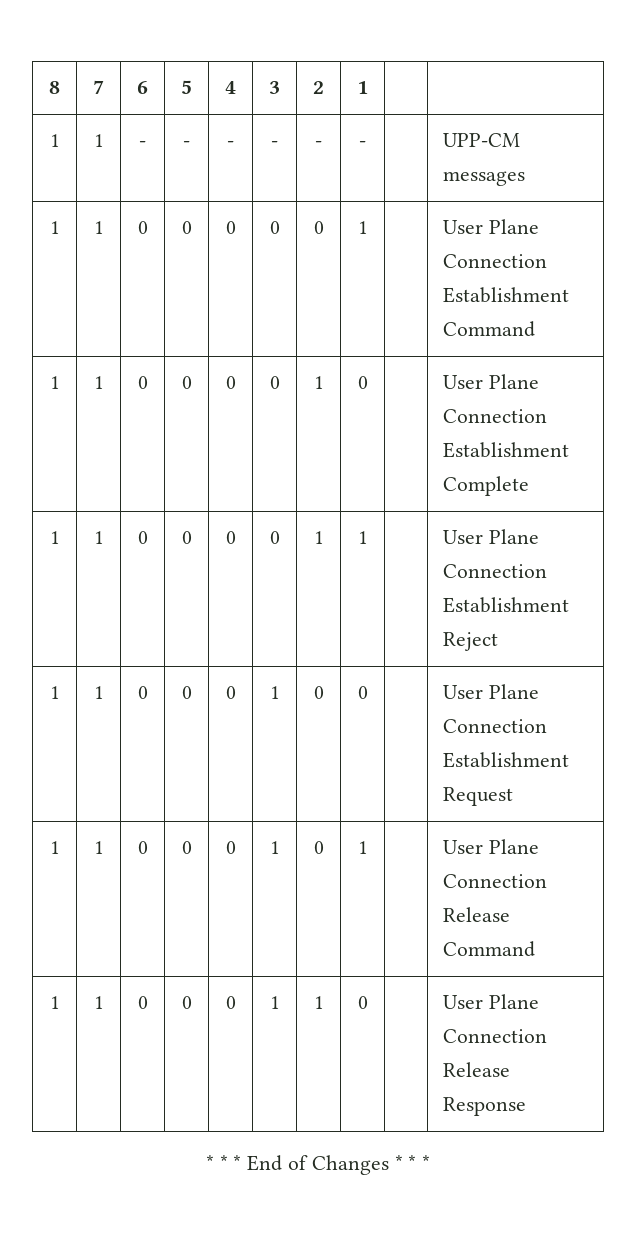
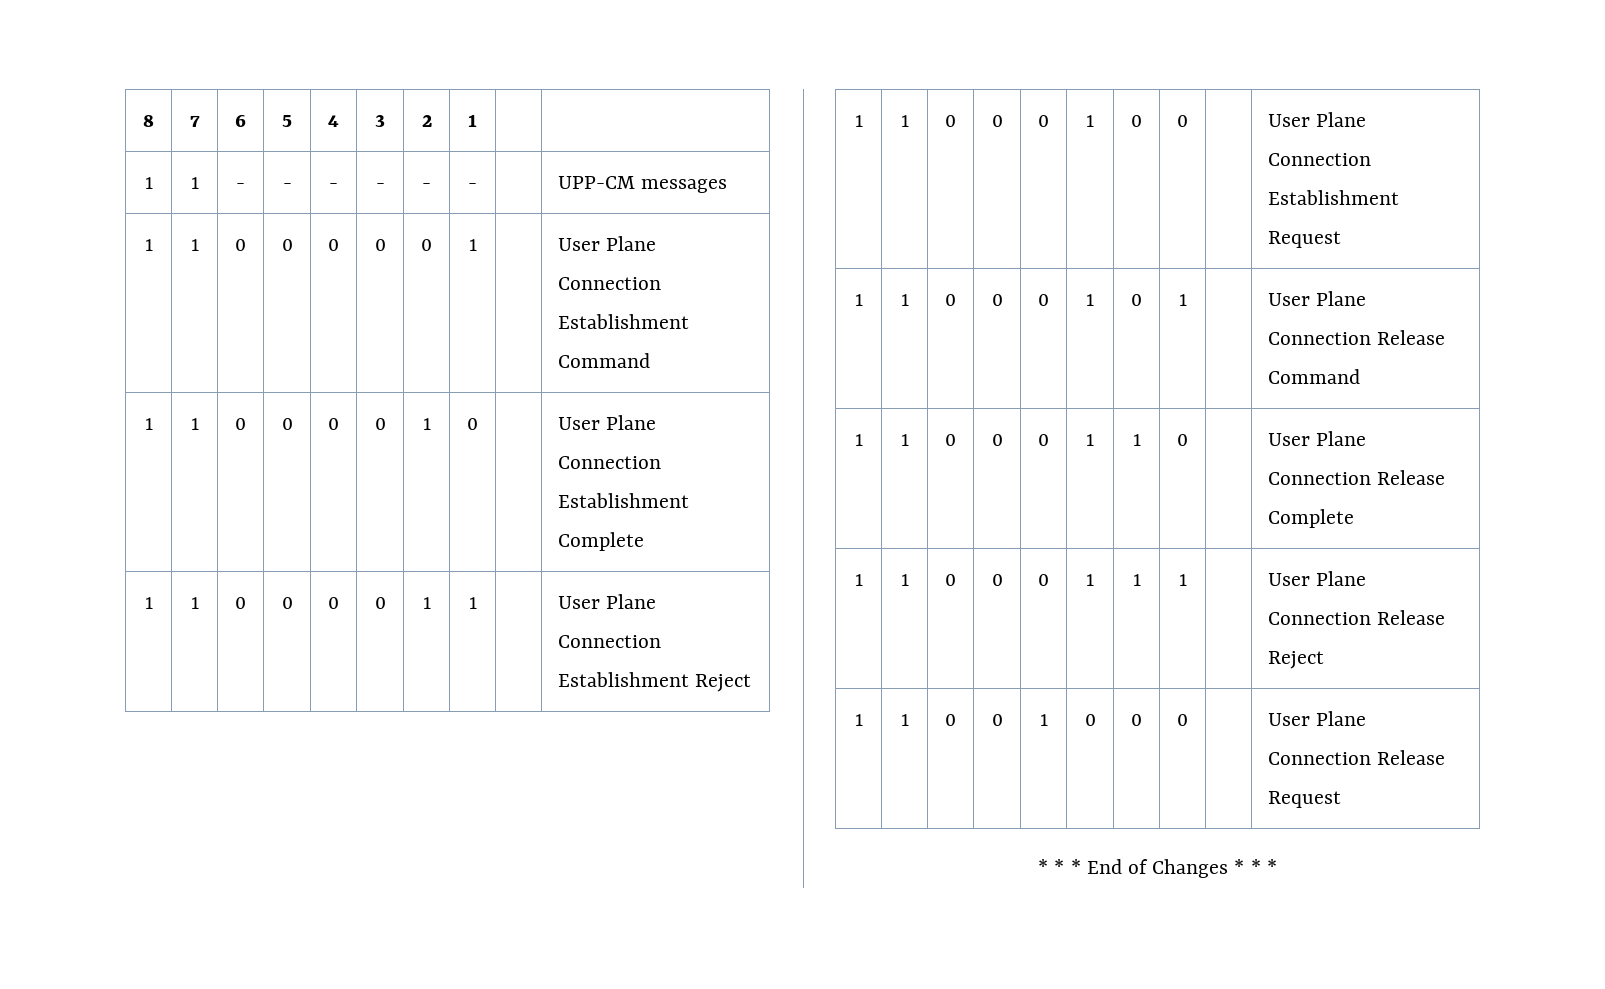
- 1 | 1 | 0 | 0 | 0 | 1 | 1 | 0 | | User Plane Connection Release Response
+ 1 | 1 | 0 | 0 | 0 | 1 | 1 | 0 | | User Plane Connection Release Complete
+ 1 | 1 | 0 | 0 | 0 | 1 | 1 | 1 | | User Plane Connection Release Reject
+ 1 | 1 | 0 | 0 | 1 | 0 | 0 | 0 | | User Plane Connection Release Request

